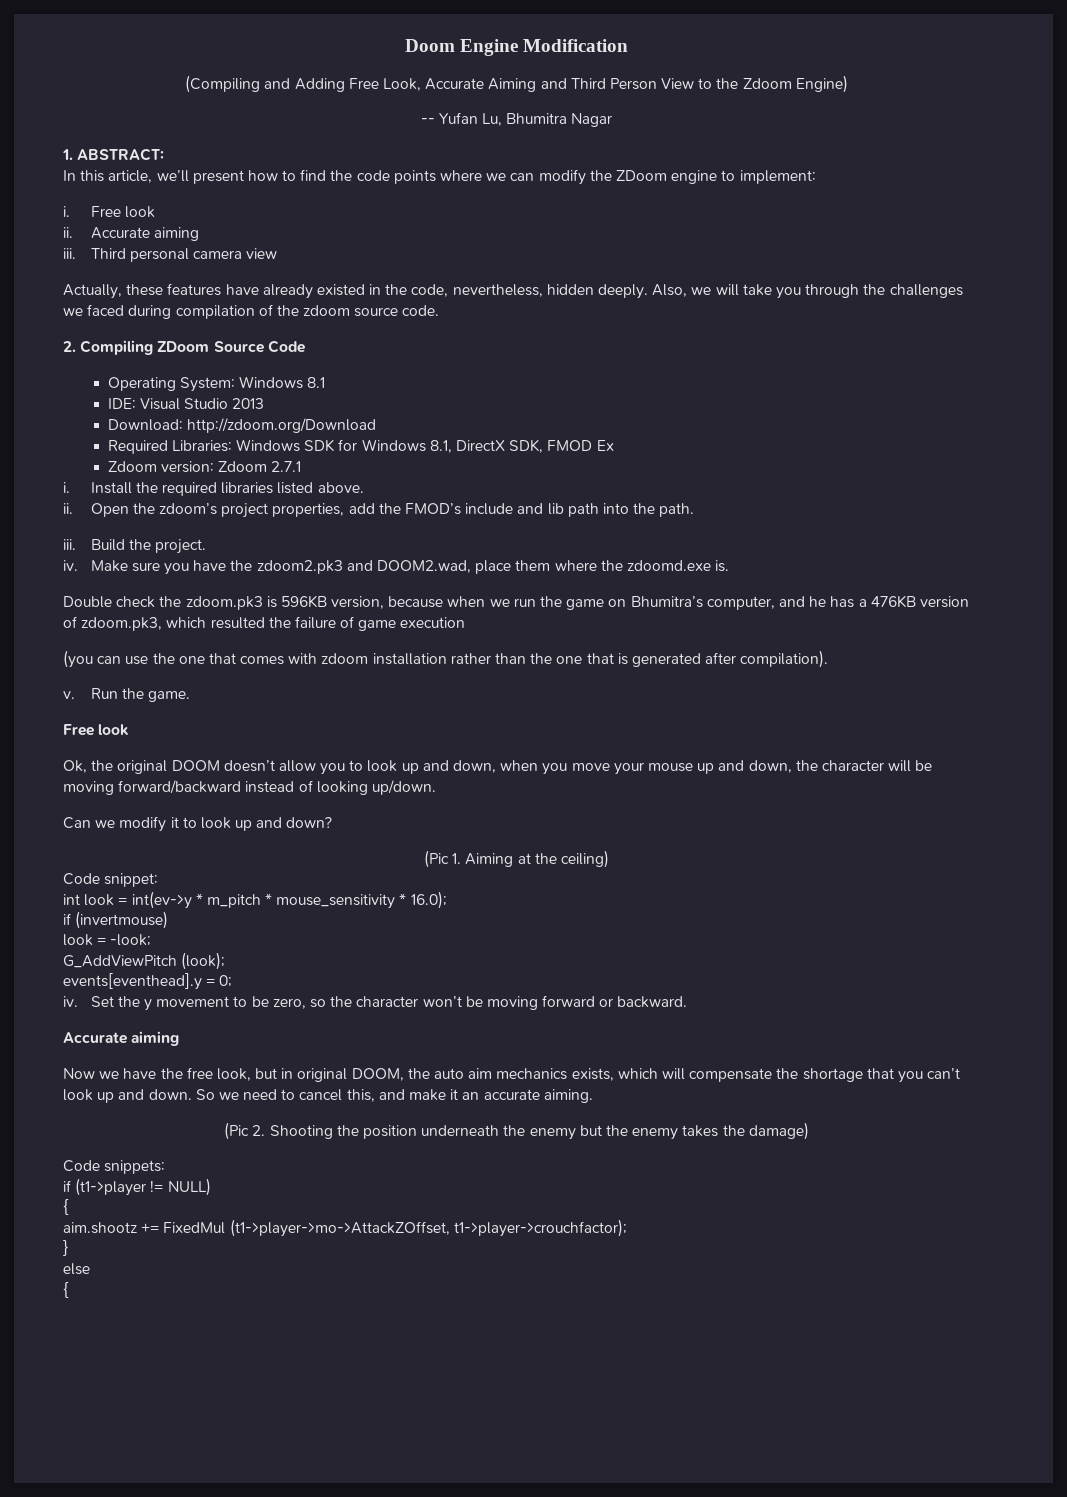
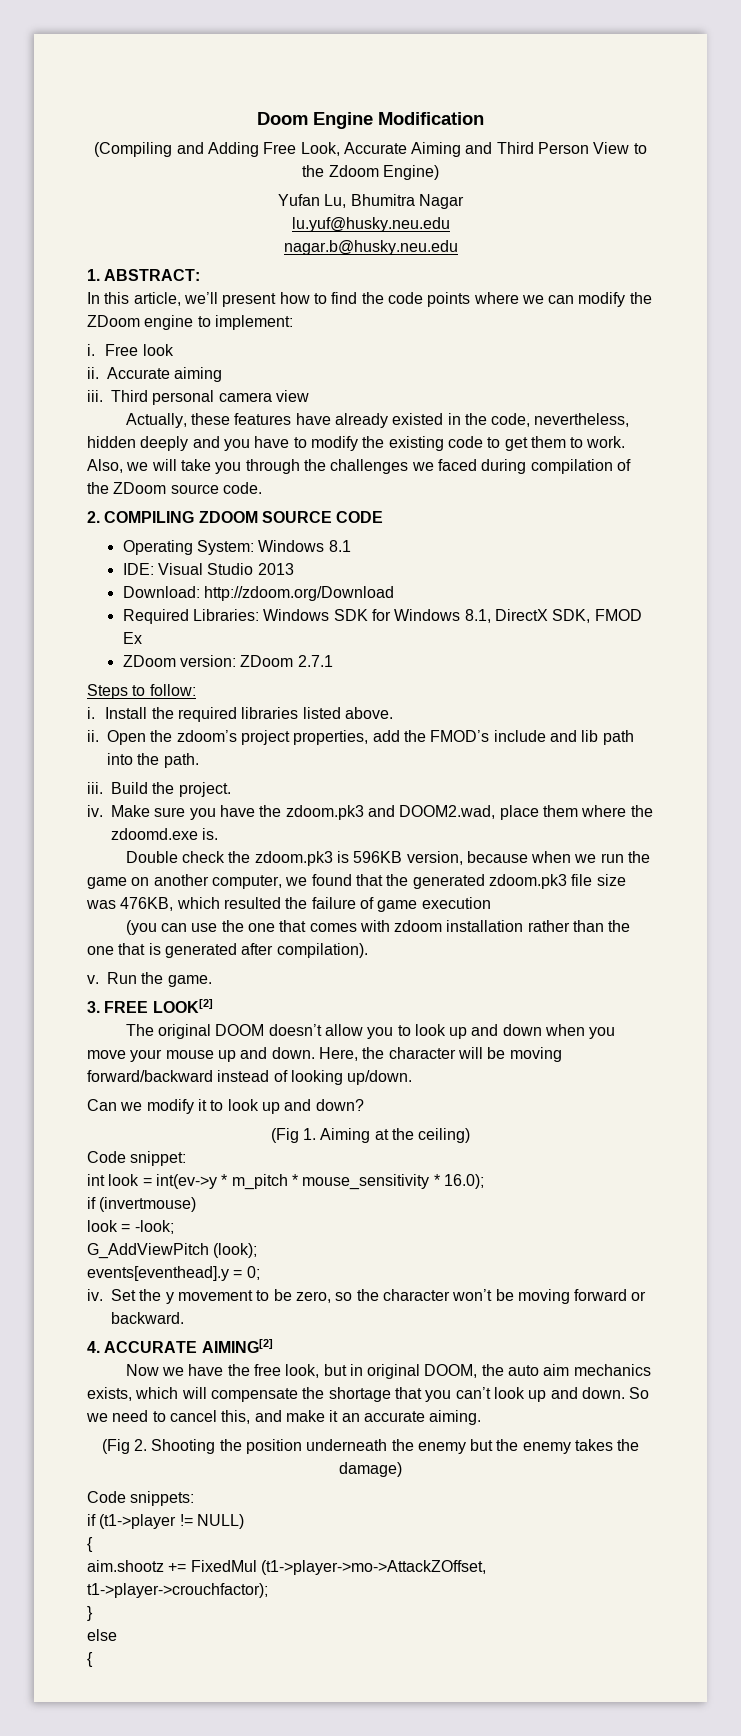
- -- Yufan Lu, Bhumitra Nagar
+ Yufan Lu, Bhumitra Nagar
+ lu.yuf@husky.neu.edu
+ nagar.b@husky.neu.edu
- Actually, these features have already existed in the code, nevertheless, hidden deeply.
+ Actually, these features have already existed in the code, nevertheless, hidden deeply and you have to modify the existing code to get them to work.
- Also, we will take you through the challenges we faced during compilation of the zdoom source code.
+ Also, we will take you through the challenges we faced during compilation of the ZDoom source code.
- 2. Compiling ZDoom Source Code
+ 2. COMPILING ZDOOM SOURCE CODE
- Zdoom version: Zdoom 2.7.1
+ ZDoom version: ZDoom 2.7.1
+ Steps to follow:
- Make sure you have the zdoom2.pk3 and DOOM2.wad, place them where the zdoomd.exe is.
+ Make sure you have the zdoom.pk3 and DOOM2.wad, place them where the zdoomd.exe is.
- Double check the zdoom.pk3 is 596KB version, because when we run the game on Bhumitra’s computer, and he has a 476KB version of zdoom.pk3, which resulted the failure of game execution
+ Double check the zdoom.pk3 is 596KB version, because when we run the game on another computer, we found that the generated zdoom.pk3 file size was 476KB, which resulted the failure of game execution
  Run the game.
- Free look
- Ok, the original DOOM doesn’t allow you to look up and down, when you move your mouse up and down, the character will be moving forward/backward instead of looking up/down.
+ 3. FREE LOOK[2]
+ The original DOOM doesn’t allow you to look up and down when you move your mouse up and down. Here, the character will be moving forward/backward instead of looking up/down.
- (Pic 1. Aiming at the ceiling)
+ (Fig 1. Aiming at the ceiling)
  Set the y movement to be zero, so the character won’t be moving forward or backward.
- Accurate aiming
+ 4. ACCURATE AIMING[2]
- (Pic 2. Shooting the position underneath the enemy but the enemy takes the damage)
+ (Fig 2. Shooting the position underneath the enemy but the enemy takes the damage)

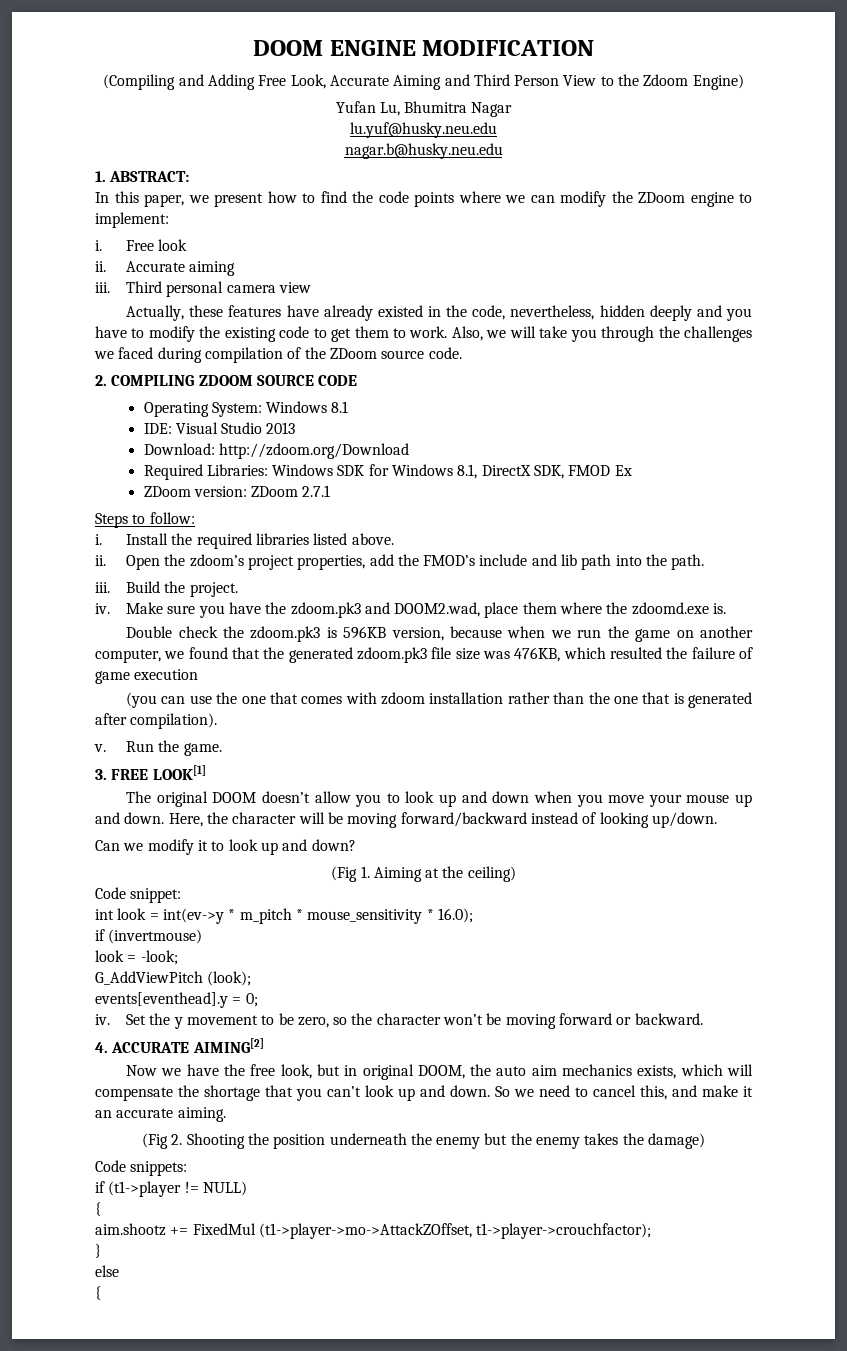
- Doom Engine Modification
+ DOOM ENGINE MODIFICATION
- In this article, we’ll present how to find the code points where we can modify the ZDoom engine to implement:
+ In this paper, we present how to find the code points where we can modify the ZDoom engine to implement:
- 3. FREE LOOK[2]
+ 3. FREE LOOK[1]

